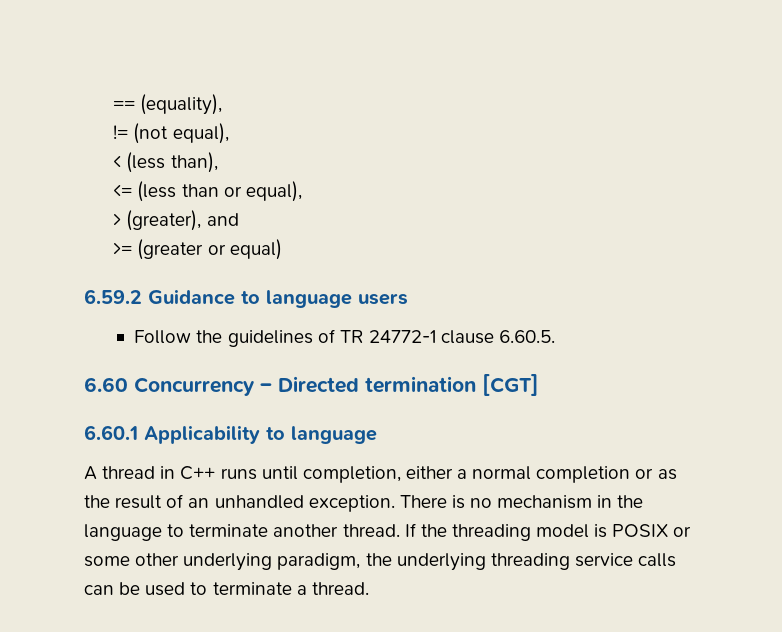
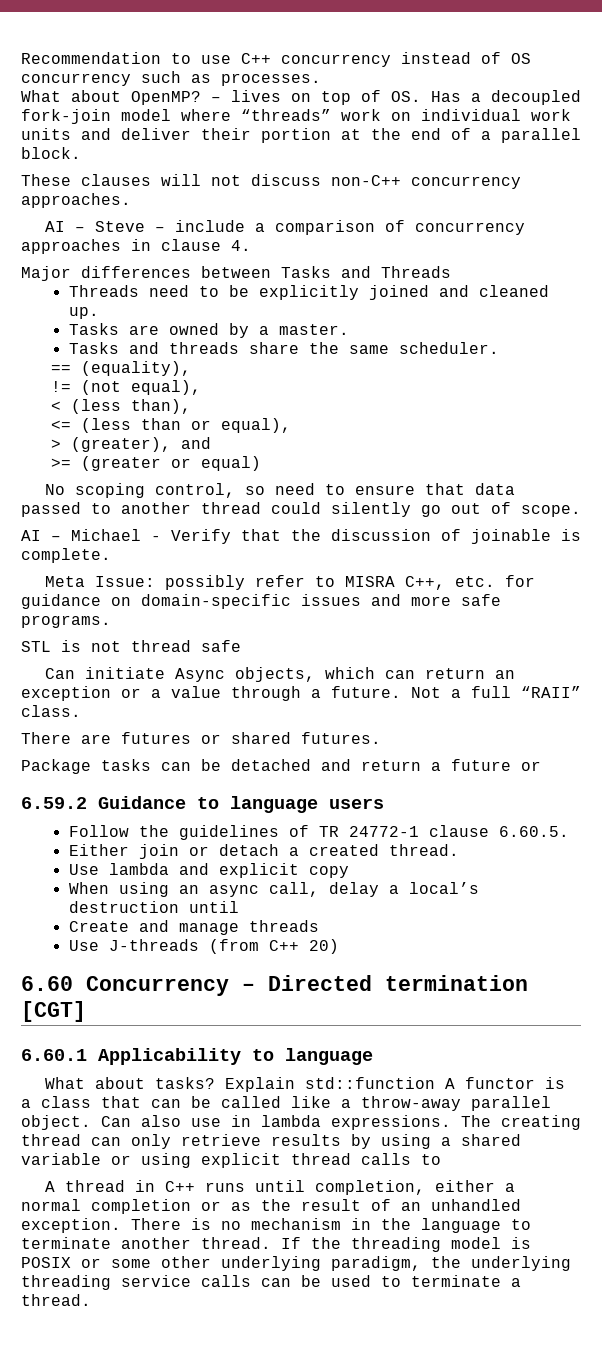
+ Recommendation to use C++ concurrency instead of OS concurrency such as processes.
+ What about OpenMP? – lives on top of OS. Has a decoupled fork-join model where “threads” work on individual work units and deliver their portion at the end of a parallel block.
+ These clauses will not discuss non-C++ concurrency approaches.
+ AI – Steve – include a comparison of concurrency approaches in clause 4.
+ Major differences between Tasks and Threads
+ Threads need to be explicitly joined and cleaned up.
+ Tasks are owned by a master.
+ Tasks and threads share the same scheduler.
+ No scoping control, so need to ensure that data passed to another thread could silently go out of scope.
+ AI – Michael - Verify that the discussion of joinable is complete.
+ Meta Issue: possibly refer to MISRA C++, etc. for guidance on domain-specific issues and more safe programs.
+ STL is not thread safe
+ Can initiate Async objects, which can return an exception or a value through a future. Not a full “RAII” class.
+ There are futures or shared futures.
+ Package tasks can be detached and return a future or
+ Either join or detach a created thread.
+ Use lambda and explicit copy
+ When using an async call, delay a local’s destruction until
+ Create and manage threads
+ Use J-threads (from C++ 20)
+ What about tasks? Explain std::function A functor is a class that can be called like a throw-away parallel object. Can also use in lambda expressions. The creating thread can only retrieve results by using a shared variable or using explicit thread calls to

